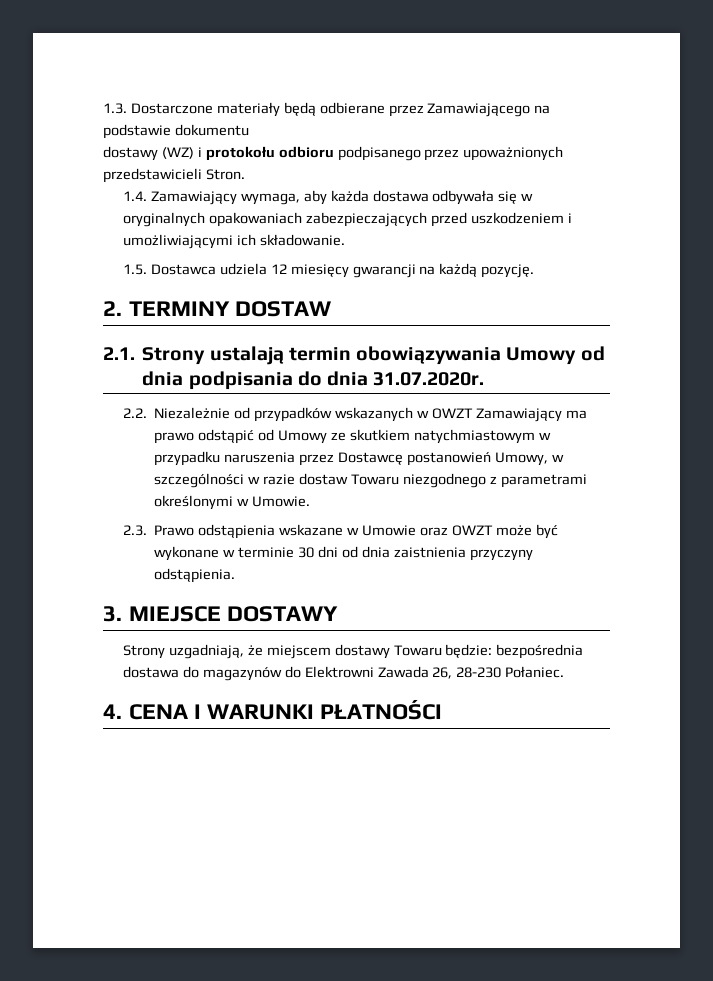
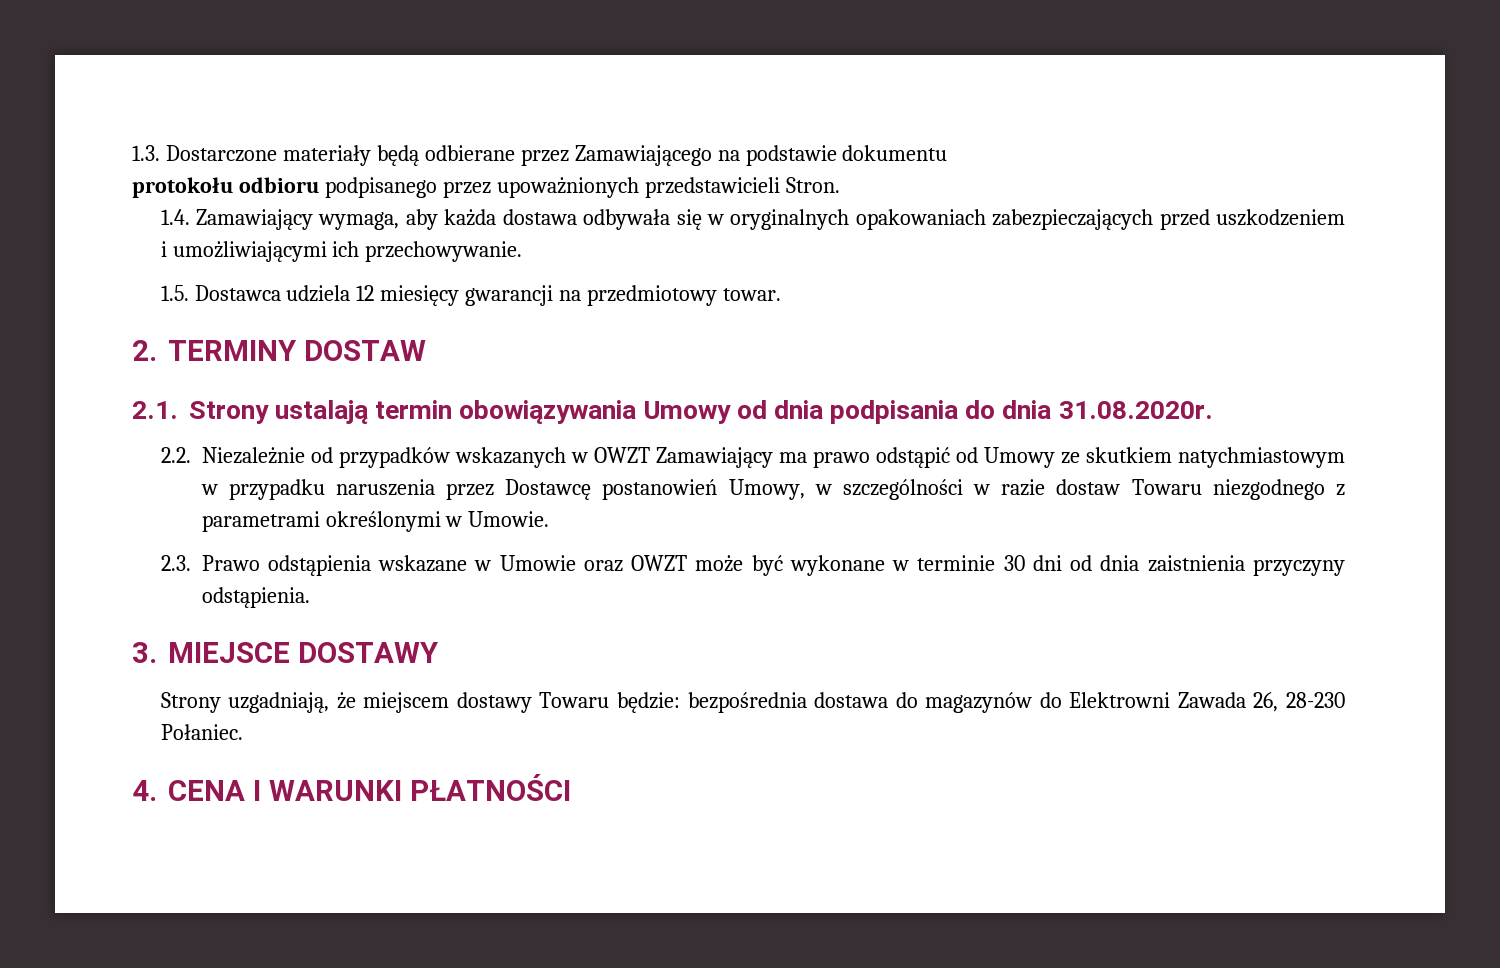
- dostawy (WZ) i protokołu odbioru podpisanego przez upoważnionych przedstawicieli Stron.
+ protokołu odbioru podpisanego przez upoważnionych przedstawicieli Stron.
- 1.4. Zamawiający wymaga, aby każda dostawa odbywała się w oryginalnych opakowaniach zabezpieczających przed uszkodzeniem i umożliwiającymi ich składowanie.
+ 1.4. Zamawiający wymaga, aby każda dostawa odbywała się w oryginalnych opakowaniach zabezpieczających przed uszkodzeniem i umożliwiającymi ich przechowywanie.
- 1.5. Dostawca udziela 12 miesięcy gwarancji na każdą pozycję.
+ 1.5. Dostawca udziela 12 miesięcy gwarancji na przedmiotowy towar.
- 2.1. Strony ustalają termin obowiązywania Umowy od dnia podpisania do dnia 31.07.2020r.
+ 2.1. Strony ustalają termin obowiązywania Umowy od dnia podpisania do dnia 31.08.2020r.

